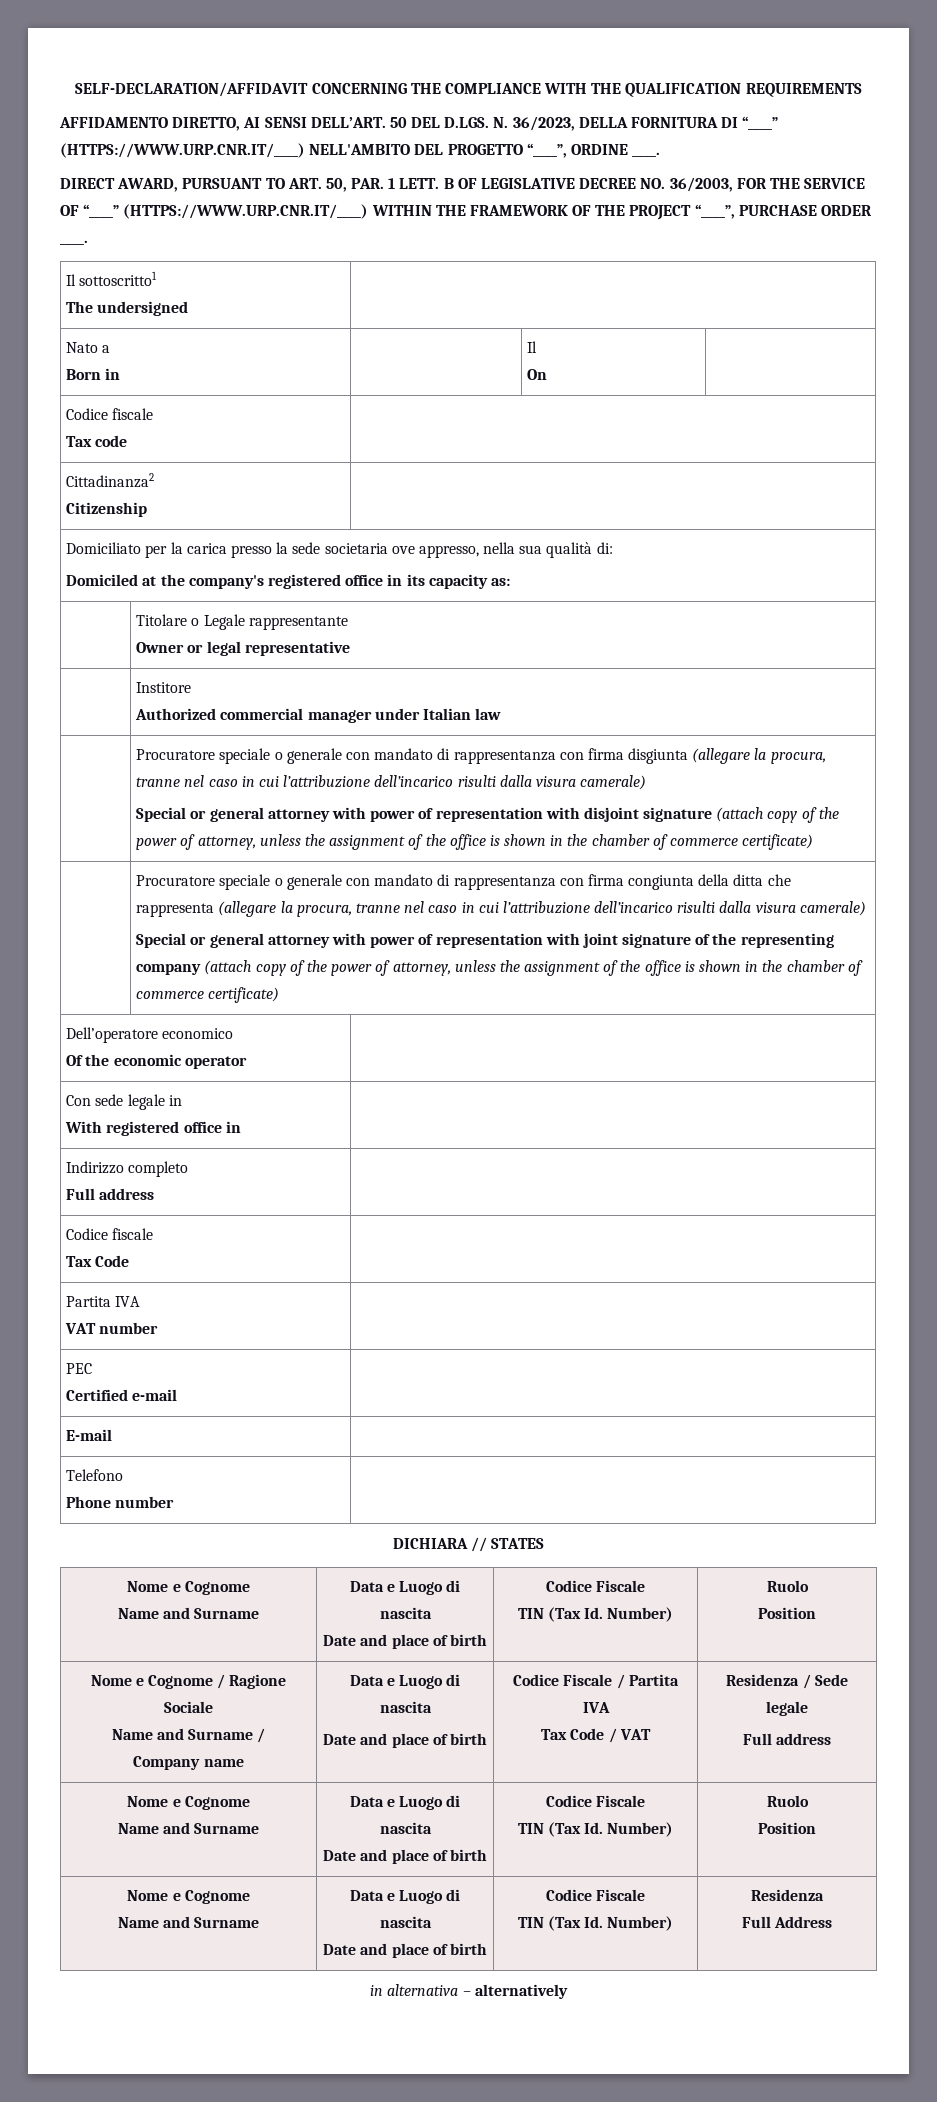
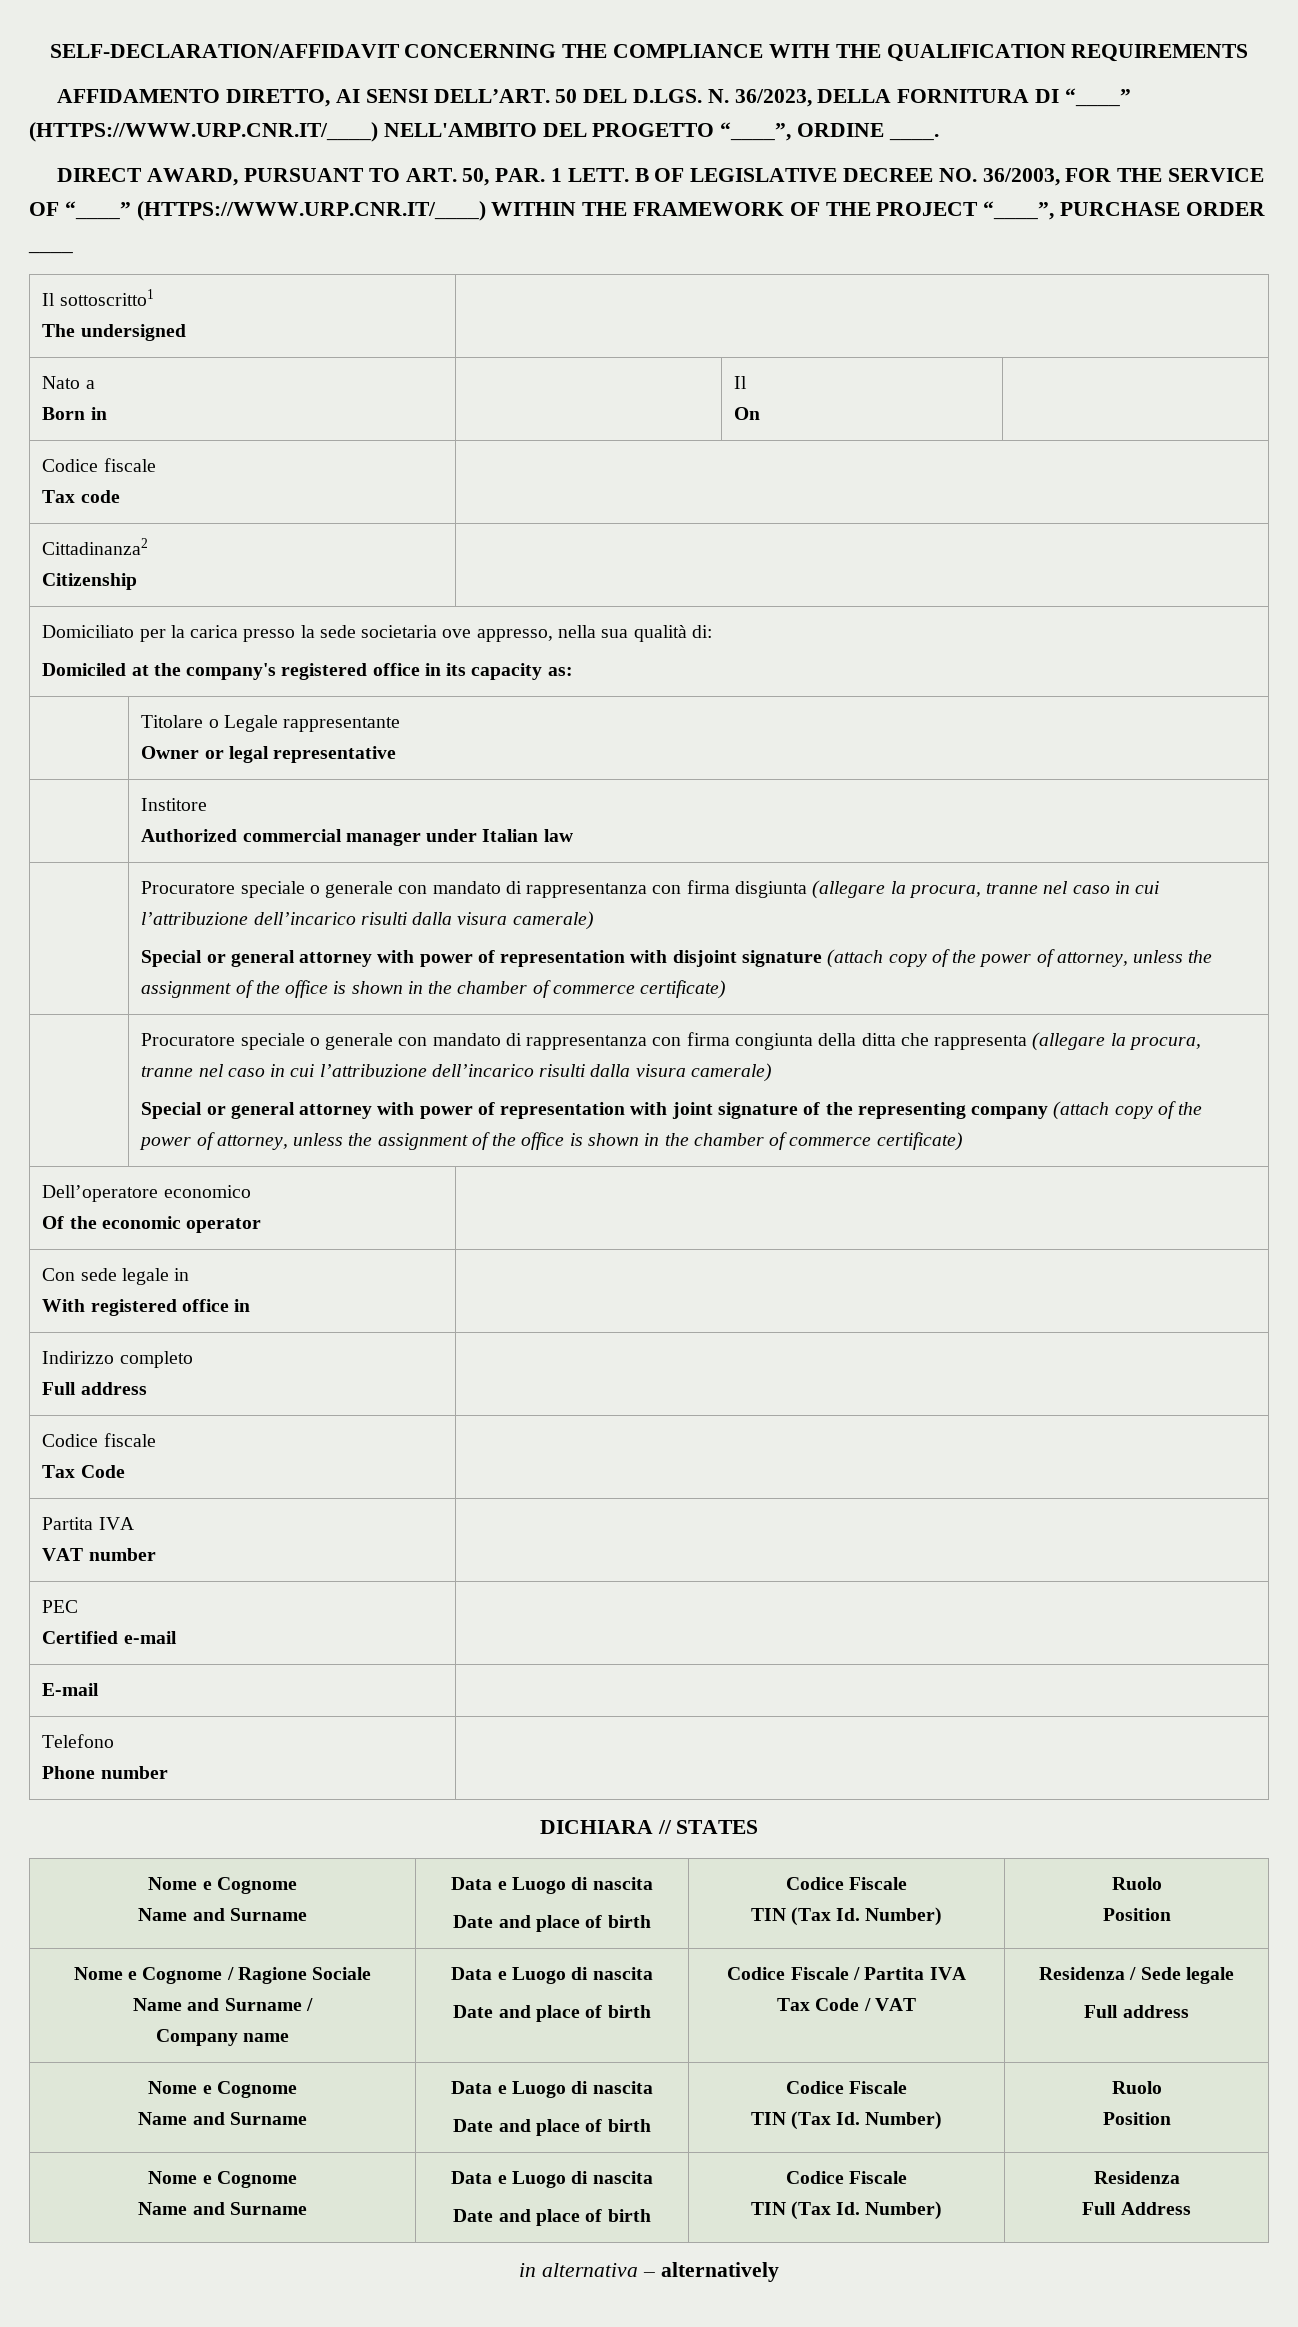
- B OF LEGISLATIVE DECREE NO. 36/2003, FOR THE SERVICE OF “____” (HTTPS://WWW.URP.CNR.IT/____) WITHIN THE FRAMEWORK OF THE PROJECT “____”, PURCHASE ORDER ____.
+ B OF LEGISLATIVE DECREE NO. 36/2003, FOR THE SERVICE OF “____” (HTTPS://WWW.URP.CNR.IT/____) WITHIN THE FRAMEWORK OF THE PROJECT “____”, PURCHASE ORDER ____

